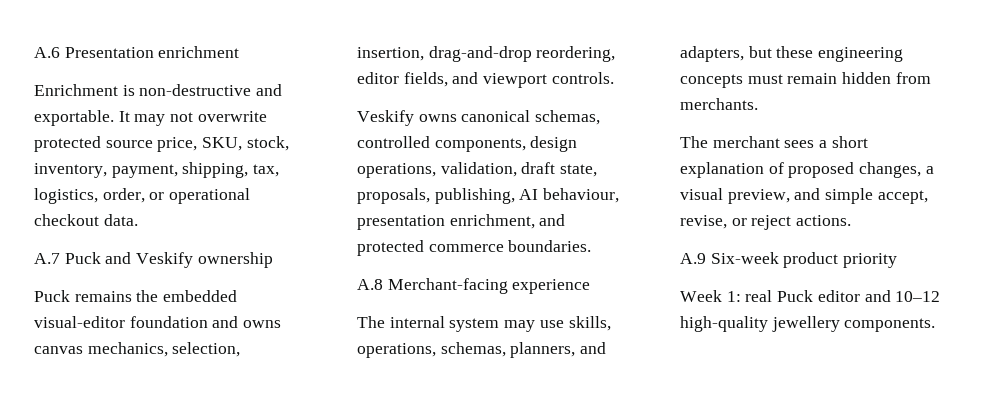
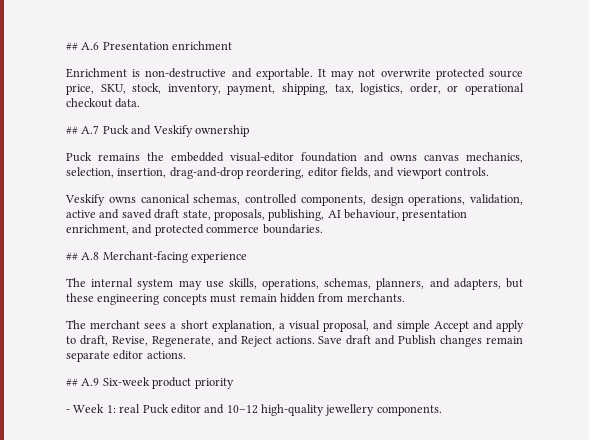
- A.6 Presentation enrichment
+ ## A.6 Presentation enrichment
- A.7 Puck and Veskify ownership
+ ## A.7 Puck and Veskify ownership
- Veskify owns canonical schemas, controlled components, design operations, validation, draft state, proposals, publishing, AI behaviour, presentation enrichment, and protected commerce boundaries.
+ Veskify owns canonical schemas, controlled components, design operations, validation, active and saved draft state, proposals, publishing, AI behaviour, presentation enrichment, and protected commerce boundaries.
- A.8 Merchant-facing experience
+ ## A.8 Merchant-facing experience
- The merchant sees a short explanation of proposed changes, a visual preview, and simple accept, revise, or reject actions.
+ The merchant sees a short explanation, a visual proposal, and simple Accept and apply to draft, Revise, Regenerate, and Reject actions. Save draft and Publish changes remain separate editor actions.
- A.9 Six-week product priority
+ ## A.9 Six-week product priority
- Week 1: real Puck editor and 10–12 high-quality jewellery components.
+ - Week 1: real Puck editor and 10–12 high-quality jewellery components.

